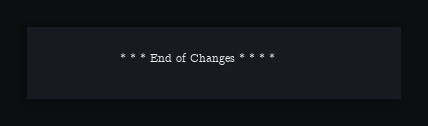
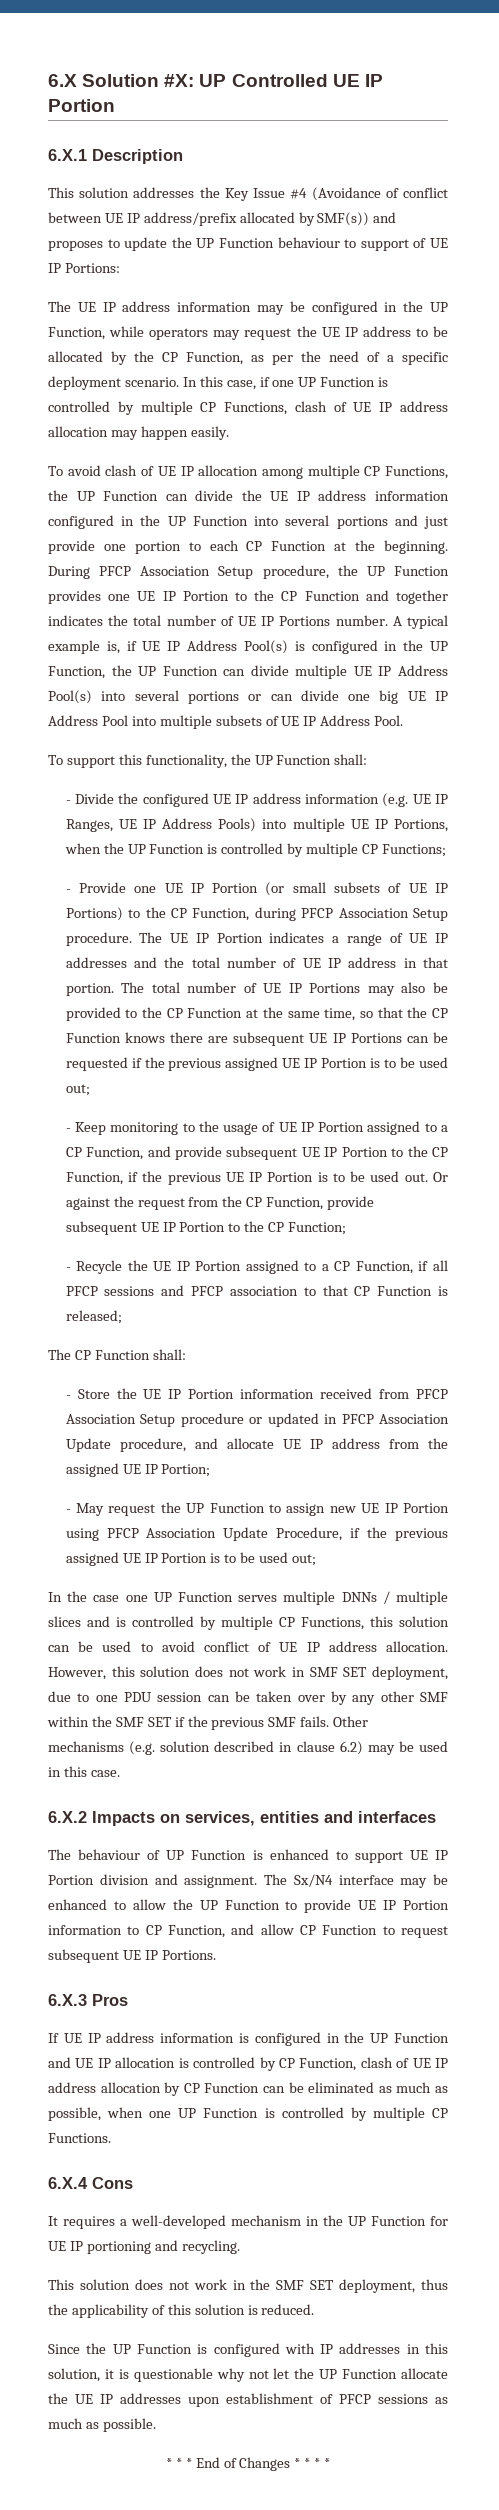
+ 6.X Solution #X: UP Controlled UE IP Portion
+ 6.X.1 Description
+ This solution addresses the Key Issue #4 (Avoidance of conflict between UE IP address/prefix allocated by SMF(s)) and proposes to update the UP Function behaviour to support of UE IP Portions:
+ The UE IP address information may be configured in the UP Function, while operators may request the UE IP address to be allocated by the CP Function, as per the need of a specific deployment scenario. In this case, if one UP Function is controlled by multiple CP Functions, clash of UE IP address allocation may happen easily.
+ To avoid clash of UE IP allocation among multiple CP Functions, the UP Function can divide the UE IP address information configured in the UP Function into several portions and just provide one portion to each CP Function at the beginning. During PFCP Association Setup procedure, the UP Function provides one UE IP Portion to the CP Function and together indicates the total number of UE IP Portions number. A typical example is, if UE IP Address Pool(s) is configured in the UP Function, the UP Function can divide multiple UE IP Address Pool(s) into several portions or can divide one big UE IP Address Pool into multiple subsets of UE IP Address Pool.
+ To support this functionality, the UP Function shall:
+ - Divide the configured UE IP address information (e.g. UE IP Ranges, UE IP Address Pools) into multiple UE IP Portions, when the UP Function is controlled by multiple CP Functions;
+ - Provide one UE IP Portion (or small subsets of UE IP Portions) to the CP Function, during PFCP Association Setup procedure. The UE IP Portion indicates a range of UE IP addresses and the total number of UE IP address in that portion. The total number of UE IP Portions may also be provided to the CP Function at the same time, so that the CP Function knows there are subsequent UE IP Portions can be requested if the previous assigned UE IP Portion is to be used out;
+ - Keep monitoring to the usage of UE IP Portion assigned to a CP Function, and provide subsequent UE IP Portion to the CP Function, if the previous UE IP Portion is to be used out. Or against the request from the CP Function, provide subsequent UE IP Portion to the CP Function;
+ - Recycle the UE IP Portion assigned to a CP Function, if all PFCP sessions and PFCP association to that CP Function is released;
+ The CP Function shall:
+ - Store the UE IP Portion information received from PFCP Association Setup procedure or updated in PFCP Association Update procedure, and allocate UE IP address from the assigned UE IP Portion;
+ - May request the UP Function to assign new UE IP Portion using PFCP Association Update Procedure, if the previous assigned UE IP Portion is to be used out;
+ In the case one UP Function serves multiple DNNs / multiple slices and is controlled by multiple CP Functions, this solution can be used to avoid conflict of UE IP address allocation. However, this solution does not work in SMF SET deployment, due to one PDU session can be taken over by any other SMF within the SMF SET if the previous SMF fails. Other mechanisms (e.g. solution described in clause 6.2) may be used in this case.
+ 6.X.2 Impacts on services, entities and interfaces
+ The behaviour of UP Function is enhanced to support UE IP Portion division and assignment. The Sx/N4 interface may be enhanced to allow the UP Function to provide UE IP Portion information to CP Function, and allow CP Function to request subsequent UE IP Portions.
+ 6.X.3 Pros
+ If UE IP address information is configured in the UP Function and UE IP allocation is controlled by CP Function, clash of UE IP address allocation by CP Function can be eliminated as much as possible, when one UP Function is controlled by multiple CP Functions.
+ 6.X.4 Cons
+ It requires a well-developed mechanism in the UP Function for UE IP portioning and recycling.
+ This solution does not work in the SMF SET deployment, thus the applicability of this solution is reduced.
+ Since the UP Function is configured with IP addresses in this solution, it is questionable why not let the UP Function allocate the UE IP addresses upon establishment of PFCP sessions as much as possible.

